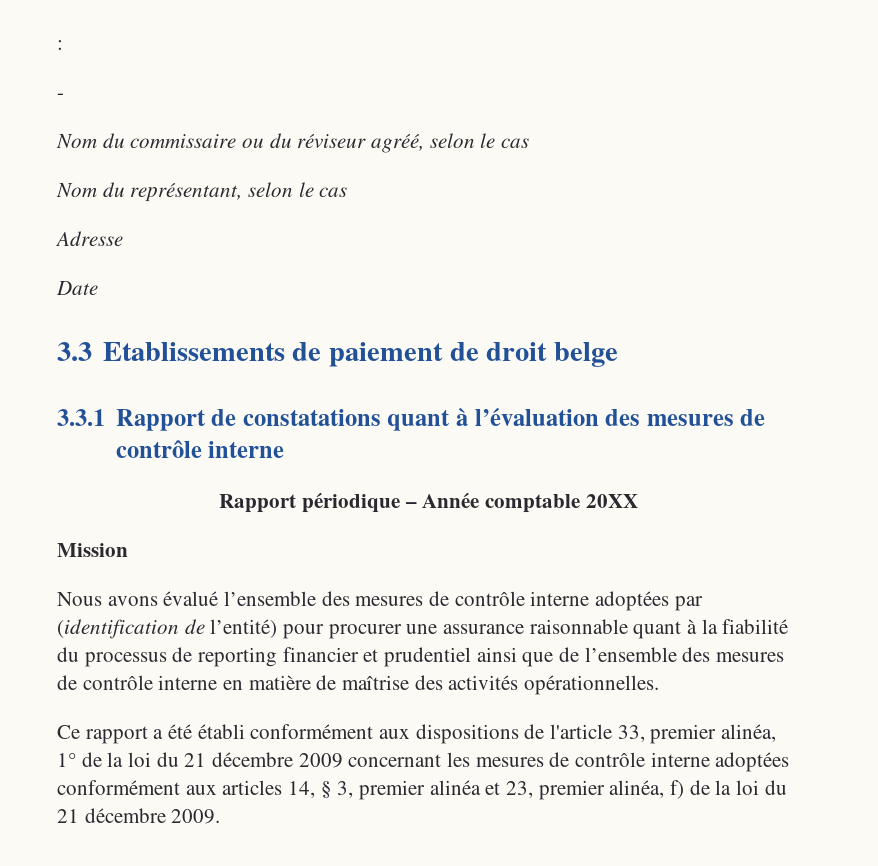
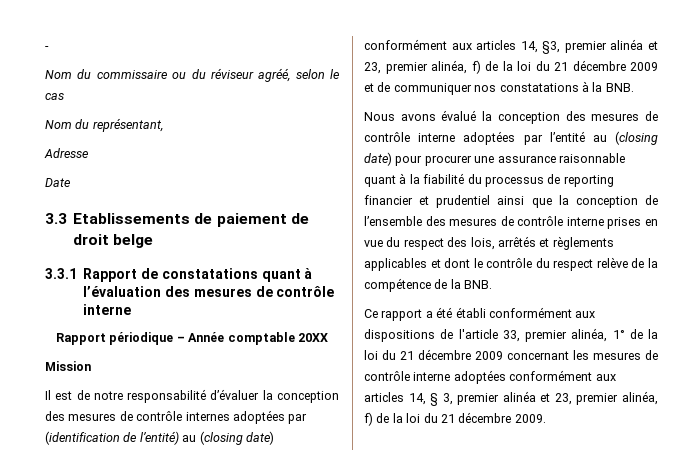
- :
- Nom du représentant, selon le cas
+ Nom du représentant,
+ Il est de notre responsabilité d’évaluer la conception des mesures de contrôle internes adoptées par (identification de l’entité) au (closing date) conformément aux articles 14, §3, premier alinéa et 23, premier alinéa, f) de la loi du 21 décembre 2009 et de communiquer nos constatations à la BNB.
- Nous avons évalué l’ensemble des mesures de contrôle interne adoptées par (identification de l’entité) pour procurer une assurance raisonnable quant à la fiabilité du processus de reporting financier et prudentiel ainsi que de l’ensemble des mesures de contrôle interne en matière de maîtrise des activités opérationnelles.
+ Nous avons évalué la conception des mesures de contrôle interne adoptées par l’entité au (closing date) pour procurer une assurance raisonnable quant à la fiabilité du processus de reporting financier et prudentiel ainsi que la conception de l’ensemble des mesures de contrôle interne prises en vue du respect des lois, arrêtés et règlements applicables et dont le contrôle du respect relève de la compétence de la BNB.

